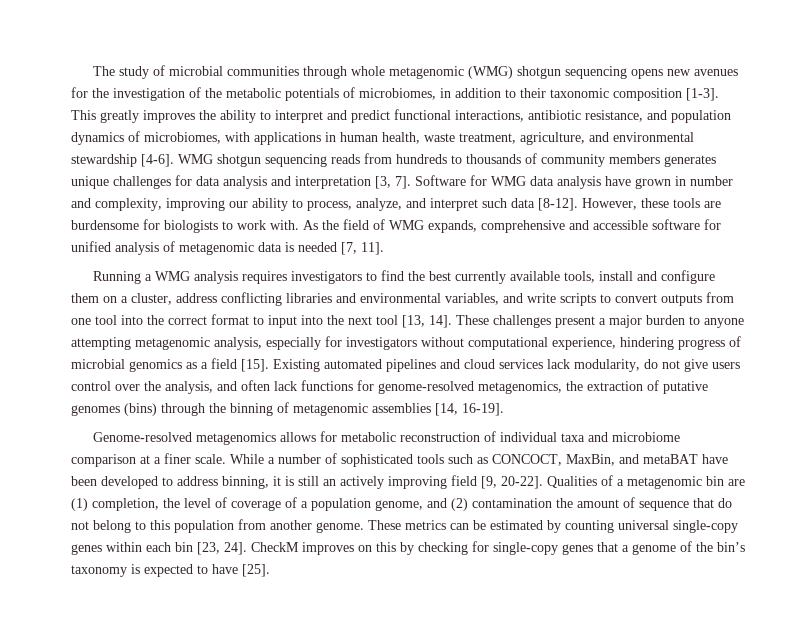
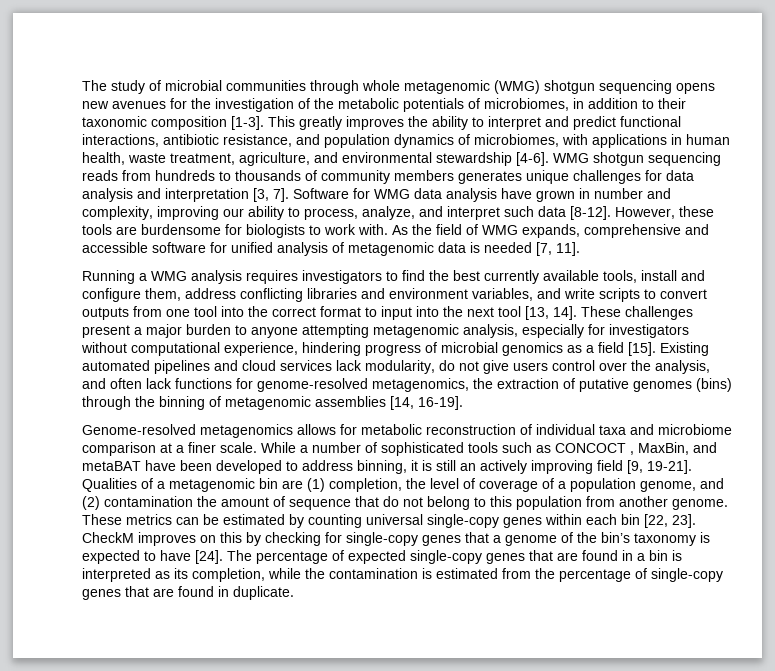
- Running a WMG analysis requires investigators to find the best currently available tools, install and configure them on a cluster, address conflicting libraries and environmental variables, and write scripts to convert outputs from one tool into the correct format to input into the next tool [13, 14].
+ Running a WMG analysis requires investigators to find the best currently available tools, install and configure them, address conflicting libraries and environment variables, and write scripts to convert outputs from one tool into the correct format to input into the next tool [13, 14].
- While a number of sophisticated tools such as CONCOCT, MaxBin, and metaBAT have been developed to address binning, it is still an actively improving field [9, 20-22].
+ While a number of sophisticated tools such as CONCOCT , MaxBin, and metaBAT have been developed to address binning, it is still an actively improving field [9, 19-21].
- These metrics can be estimated by counting universal single-copy genes within each bin [23, 24].
+ These metrics can be estimated by counting universal single-copy genes within each bin [22, 23].
- CheckM improves on this by checking for single-copy genes that a genome of the bin’s taxonomy is expected to have [25].
+ CheckM improves on this by checking for single-copy genes that a genome of the bin’s taxonomy is expected to have [24]. The percentage of expected single-copy genes that are found in a bin is interpreted as its completion, while the contamination is estimated from the percentage of single-copy genes that are found in duplicate.

